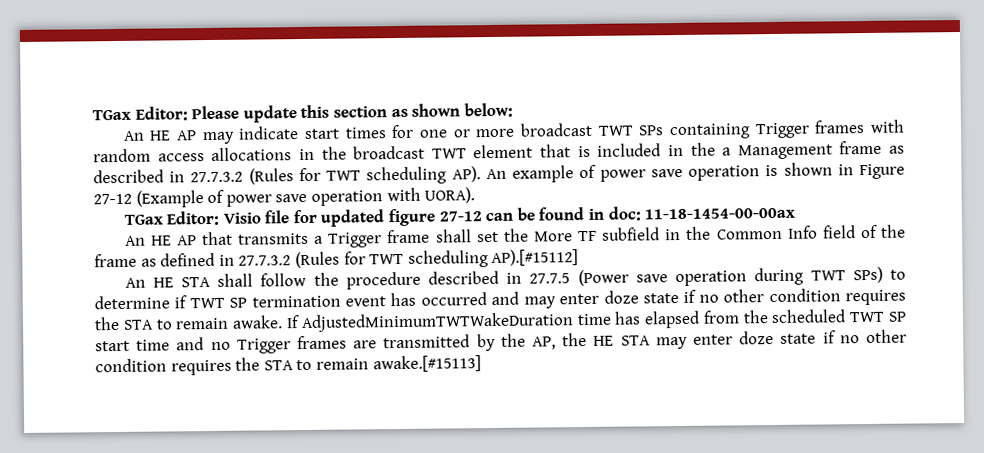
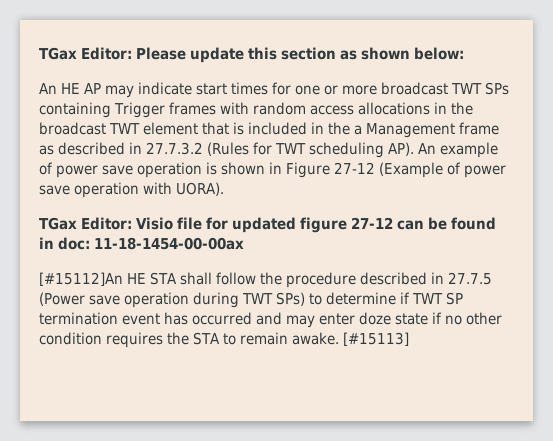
- An HE AP that transmits a Trigger frame shall set the More TF subfield in the Common Info field of the frame as defined in 27.7.3.2 (Rules for TWT scheduling AP).[#15112]
- An HE STA shall follow the procedure described in 27.7.5 (Power save operation during TWT SPs) to determine if TWT SP termination event has occurred and may enter doze state if no other condition requires the STA to remain awake.
+ [#15112]An HE STA shall follow the procedure described in 27.7.5 (Power save operation during TWT SPs) to determine if TWT SP termination event has occurred and may enter doze state if no other condition requires the STA to remain awake.
- If AdjustedMinimumTWTWakeDuration time has elapsed from the scheduled TWT SP start time and no Trigger frames are transmitted by the AP, the HE STA may enter doze state if no other condition requires the STA to remain awake.[#15113]
+ [#15113]

